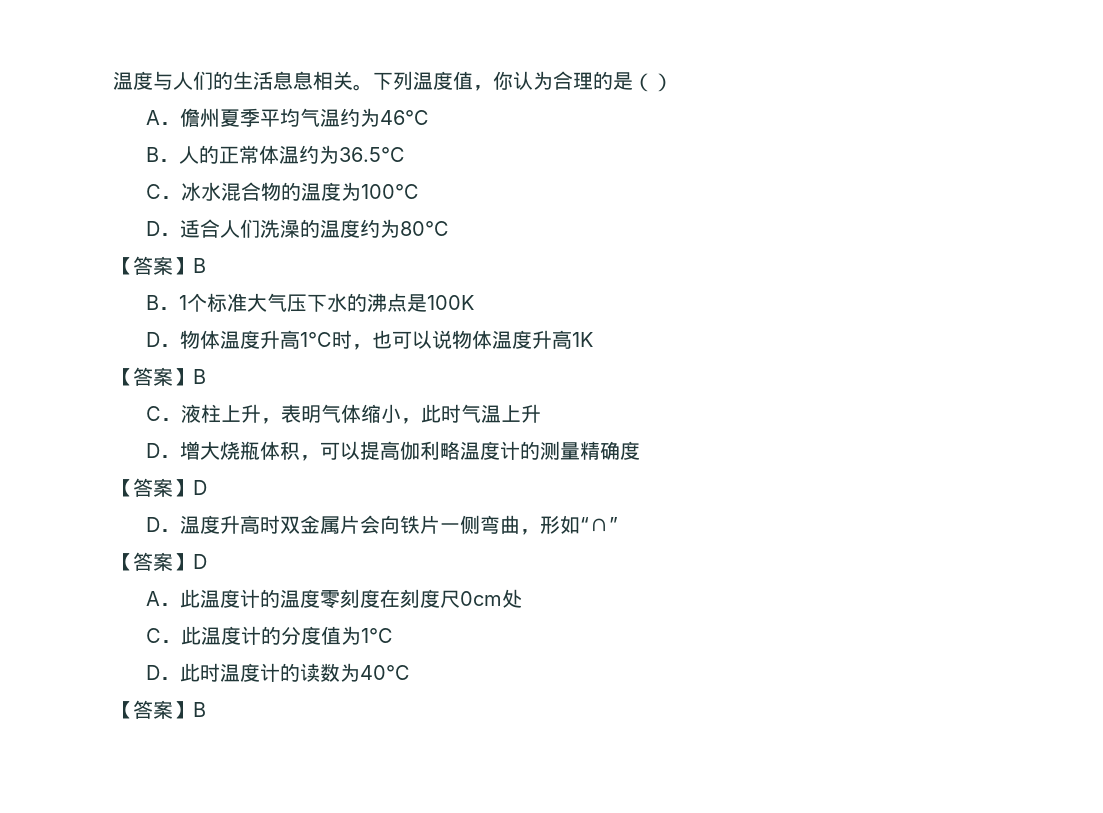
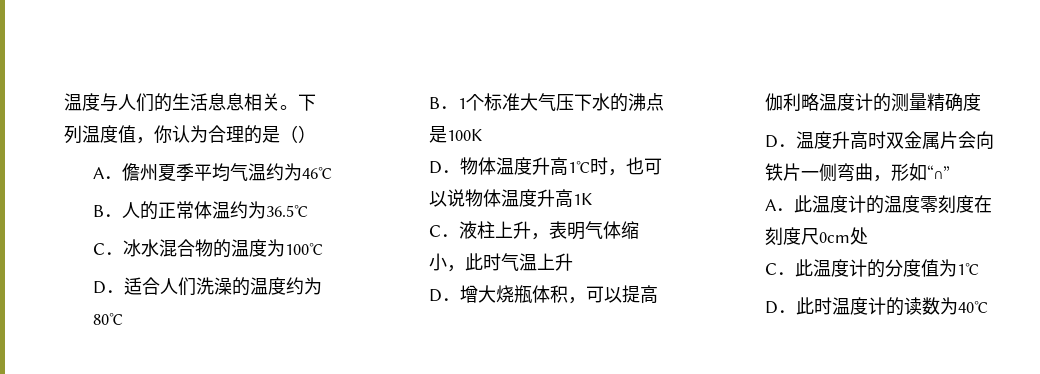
  D．适合人们洗澡的温度约为80℃
- 【答案】B
  D．物体温度升高1℃时，也可以说物体温度升高1K
- 【答案】B
  D．增大烧瓶体积，可以提高伽利略温度计的测量精确度
- 【答案】D
  D．温度升高时双金属片会向铁片一侧弯曲，形如“∩”
- 【答案】D
  D．此时温度计的读数为40℃
- 【答案】B

